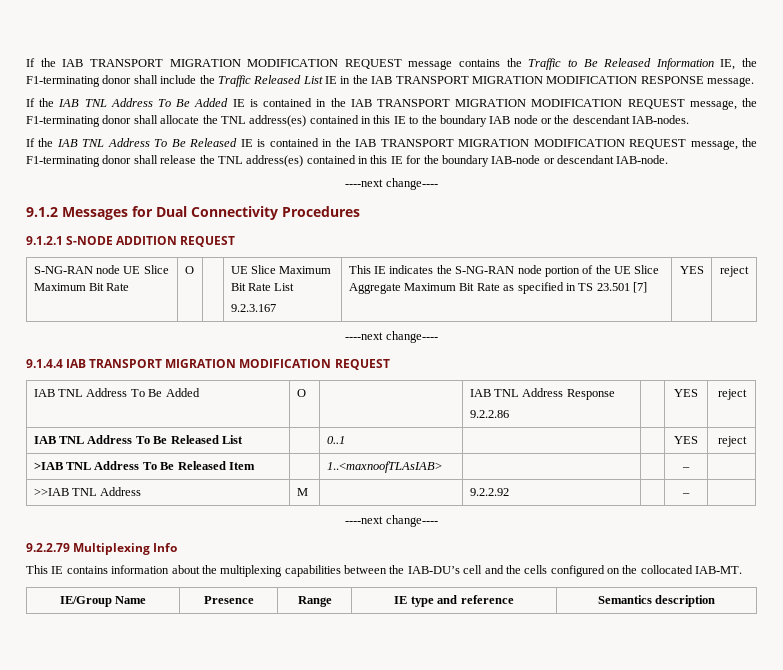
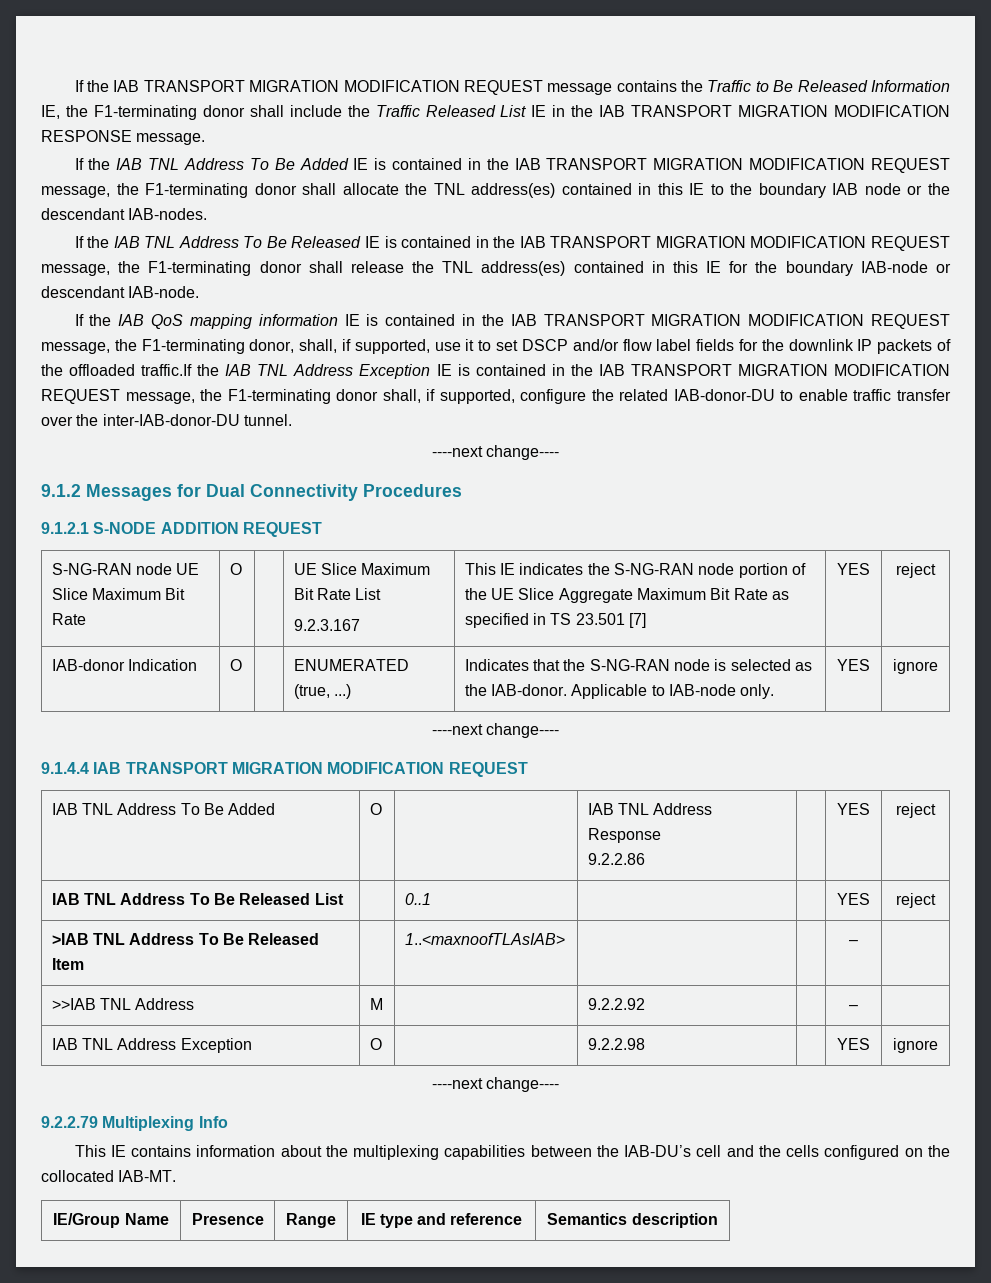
+ If the IAB QoS mapping information IE is contained in the IAB TRANSPORT MIGRATION MODIFICATION REQUEST message, the F1-terminating donor, shall, if supported, use it to set DSCP and/or flow label fields for the downlink IP packets of the offloaded traffic.If the IAB TNL Address Exception IE is contained in the IAB TRANSPORT MIGRATION MODIFICATION REQUEST message, the F1-terminating donor shall, if supported, configure the related IAB-donor-DU to enable traffic transfer over the inter-IAB-donor-DU tunnel.
+ IAB-donor Indication | O | | ENUMERATED (true, ...) | Indicates that the S-NG-RAN node is selected as the IAB-donor. Applicable to IAB-node only. | YES | ignore
+ IAB TNL Address Exception | O | | 9.2.2.98 | | YES | ignore

